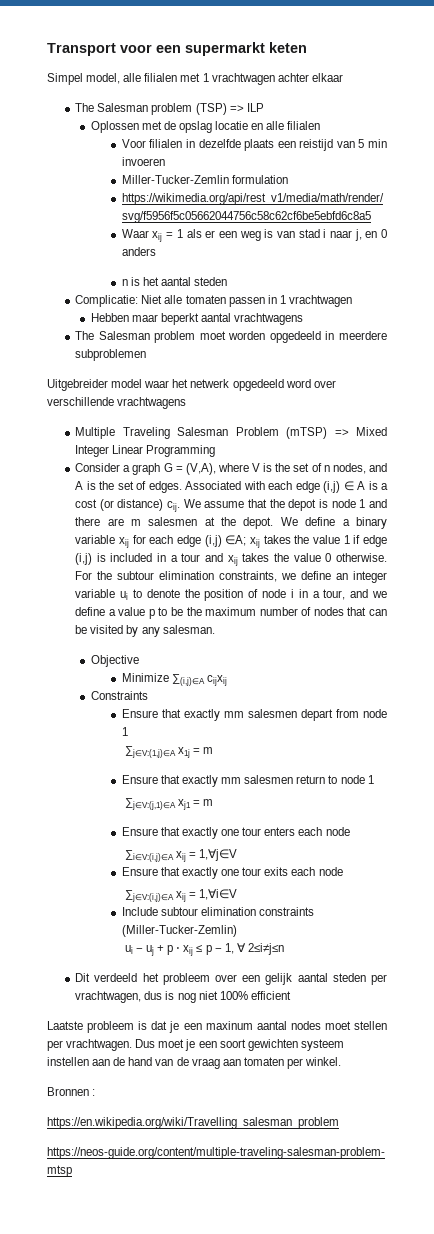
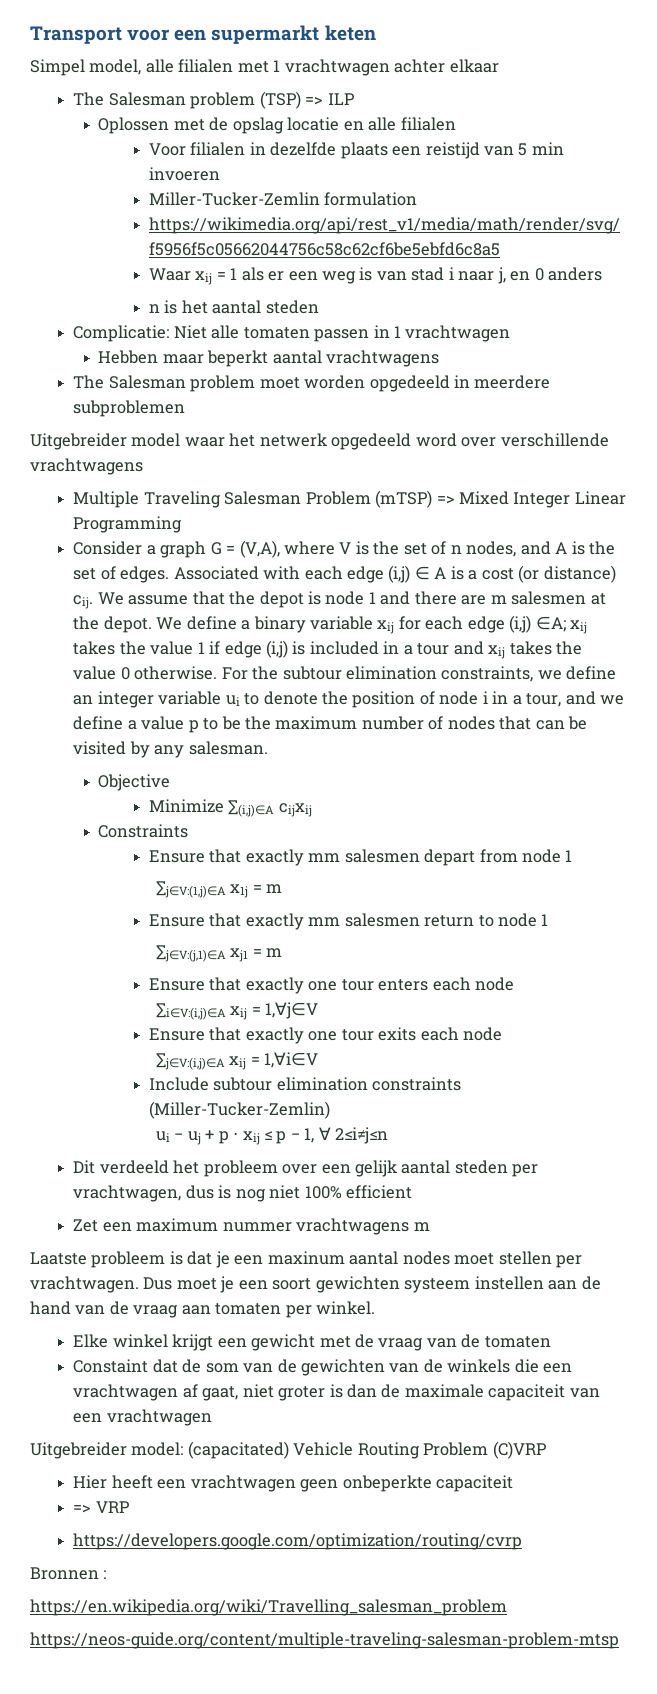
+ Zet een maximum nummer vrachtwagens m
+ Elke winkel krijgt een gewicht met de vraag van de tomaten
+ Constaint dat de som van de gewichten van de winkels die een vrachtwagen af gaat, niet groter is dan de maximale capaciteit van een vrachtwagen
+ Uitgebreider model: (capacitated) Vehicle Routing Problem (C)VRP
+ Hier heeft een vrachtwagen geen onbeperkte capaciteit
+ => VRP
+ https://developers.google.com/optimization/routing/cvrp

